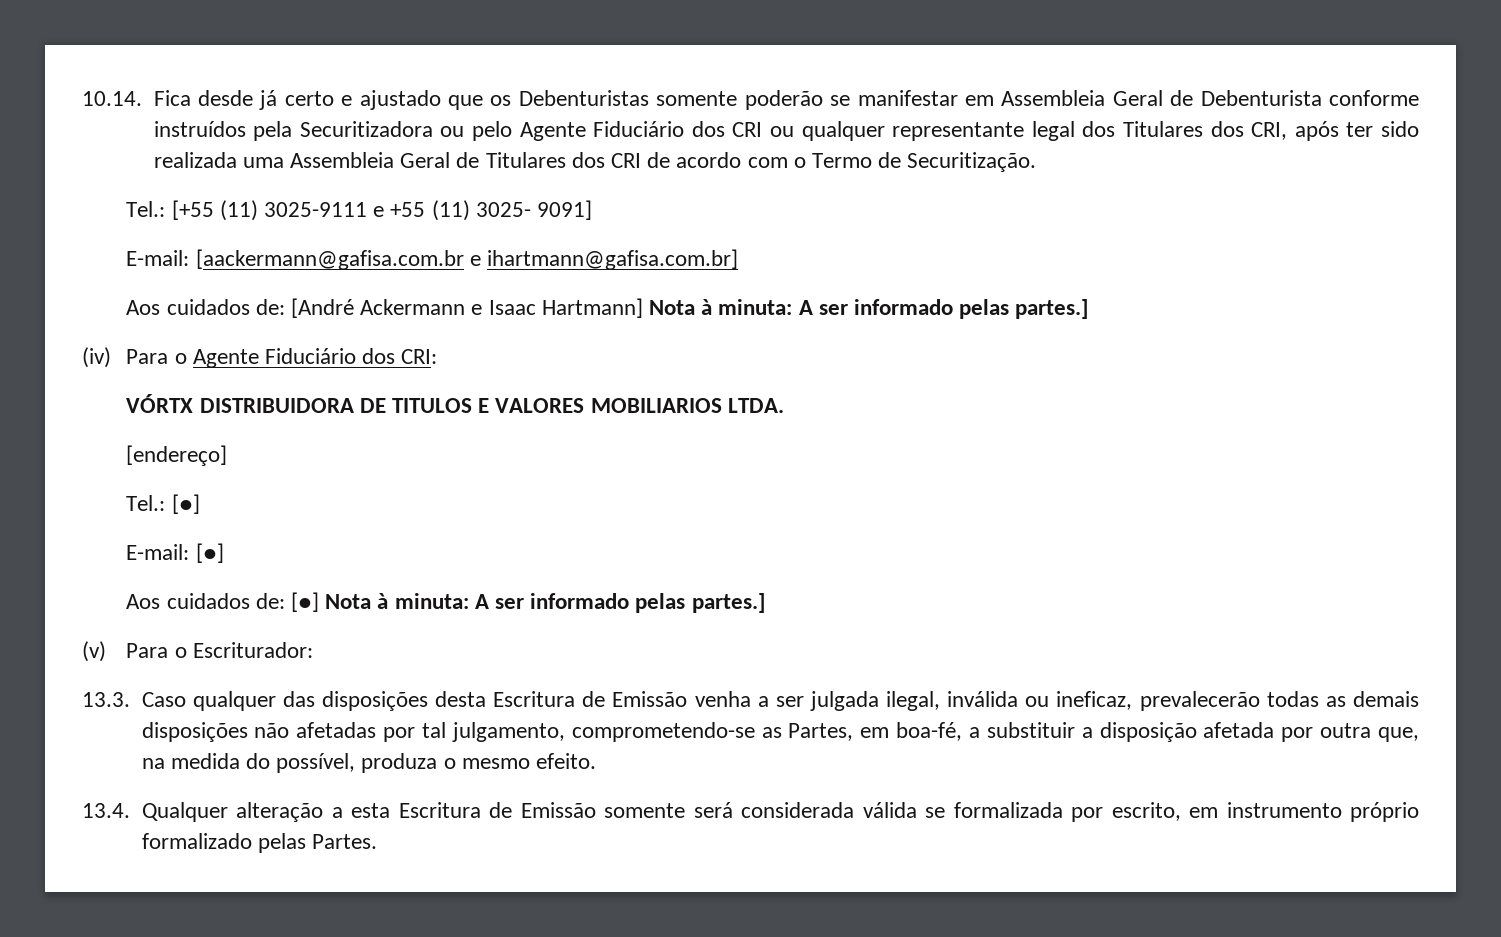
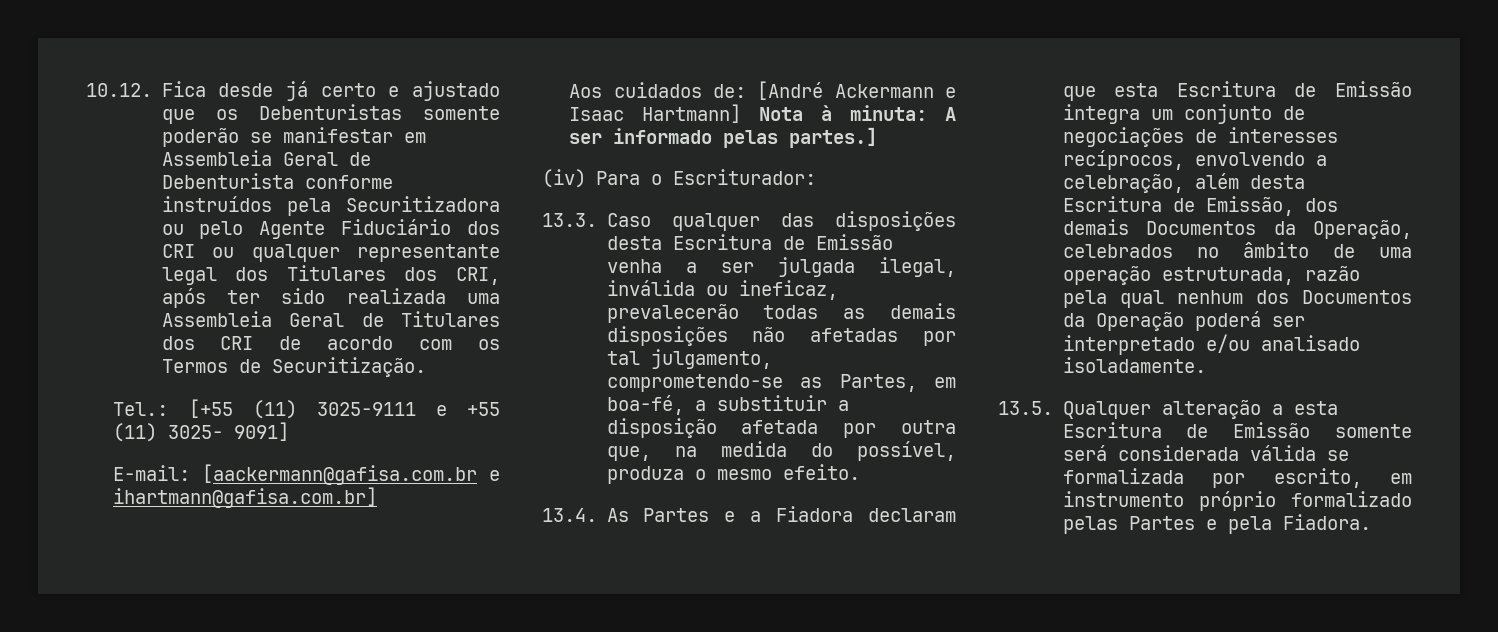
- 10.14. Fica desde já certo e ajustado que os Debenturistas somente poderão se manifestar em Assembleia Geral de Debenturista conforme instruídos pela Securitizadora ou pelo Agente Fiduciário dos CRI ou qualquer representante legal dos Titulares dos CRI, após ter sido realizada uma Assembleia Geral de Titulares dos CRI de acordo com o Termo de Securitização.
+ 10.12. Fica desde já certo e ajustado que os Debenturistas somente poderão se manifestar em Assembleia Geral de Debenturista conforme instruídos pela Securitizadora ou pelo Agente Fiduciário dos CRI ou qualquer representante legal dos Titulares dos CRI, após ter sido realizada uma Assembleia Geral de Titulares dos CRI de acordo com os Termos de Securitização.
- (iv) Para o Agente Fiduciário dos CRI:
- VÓRTX DISTRIBUIDORA DE TITULOS E VALORES MOBILIARIOS LTDA.
- [endereço]
- Tel.: [●]
- E-mail: [●]
- Aos cuidados de: [●] Nota à minuta: A ser informado pelas partes.]
- (v) Para o Escriturador:
+ (iv) Para o Escriturador:
- 13.4. Qualquer alteração a esta Escritura de Emissão somente será considerada válida se formalizada por escrito, em instrumento próprio formalizado pelas Partes.
+ 13.4. As Partes e a Fiadora declaram que esta Escritura de Emissão integra um conjunto de negociações de interesses recíprocos, envolvendo a celebração, além desta Escritura de Emissão, dos demais Documentos da Operação, celebrados no âmbito de uma operação estruturada, razão pela qual nenhum dos Documentos da Operação poderá ser interpretado e/ou analisado isoladamente.
+ 13.5. Qualquer alteração a esta Escritura de Emissão somente será considerada válida se formalizada por escrito, em instrumento próprio formalizado pelas Partes e pela Fiadora.

